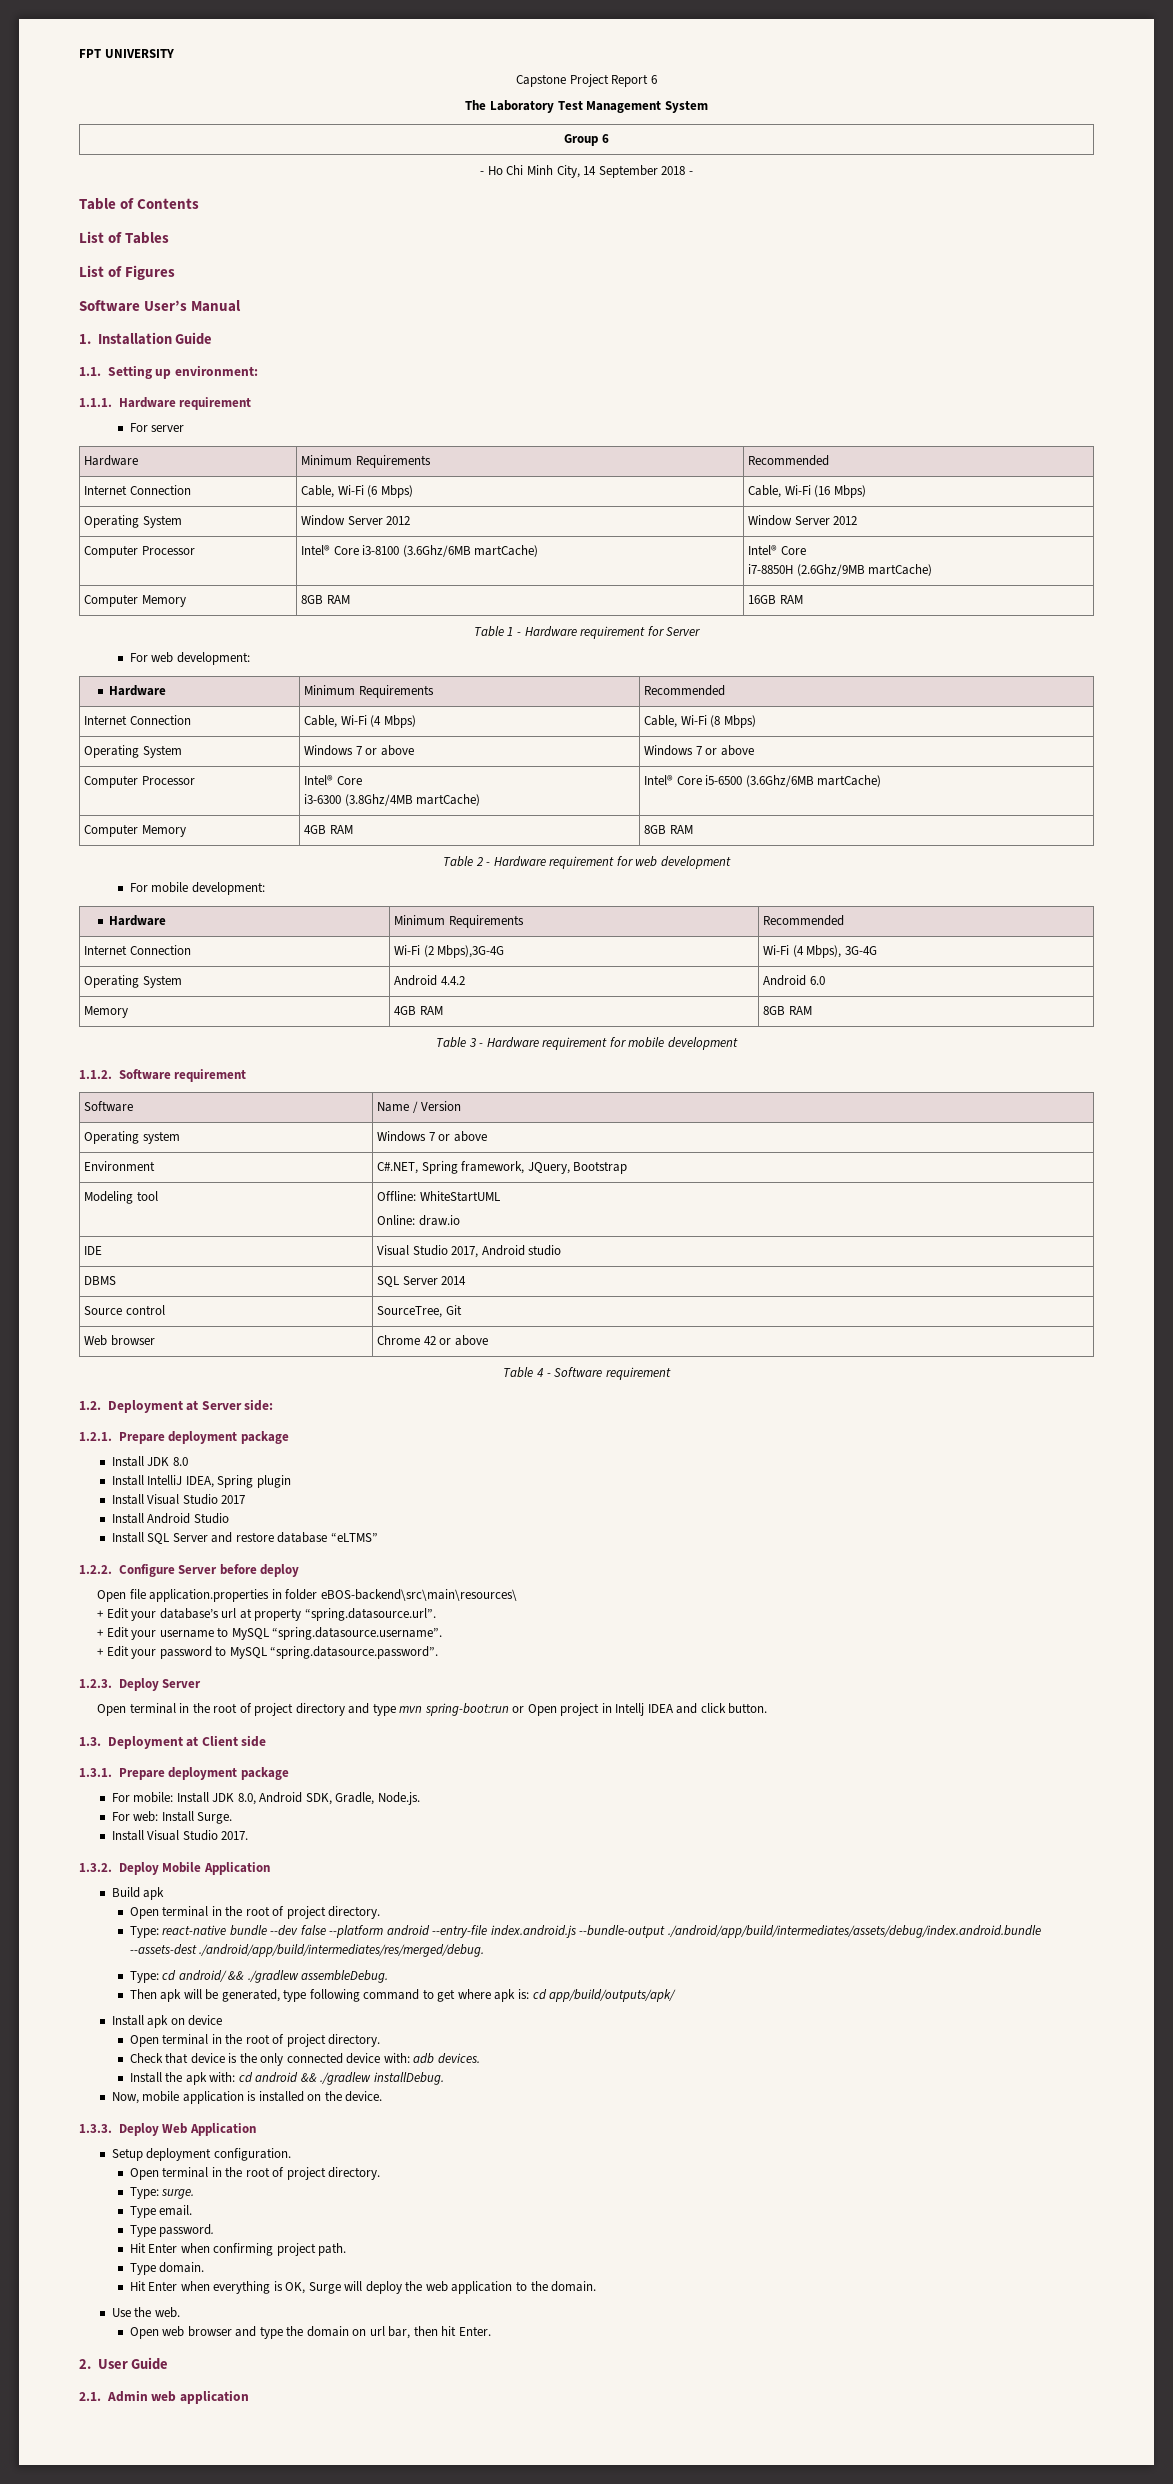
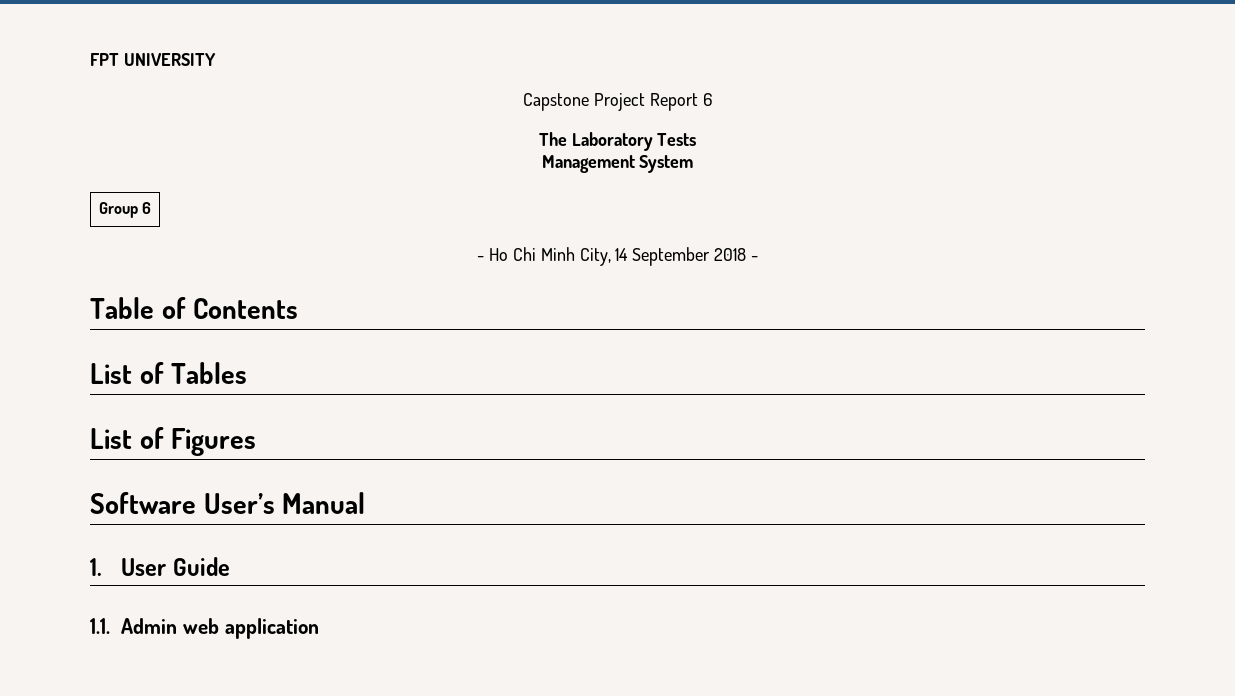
- The Laboratory Test Management System
+ The Laboratory Tests
+ Management System
- 1. Installation Guide
- 1.1. Setting up environment:
- 1.1.1. Hardware requirement
- For server
- Hardware | Minimum Requirements | Recommended
- Internet Connection | Cable, Wi-Fi (6 Mbps) | Cable, Wi-Fi (16 Mbps)
- Operating System | Window Server 2012 | Window Server 2012
- Computer Processor | Intel® Core i3-8100 (3.6Ghz/6MB martCache) | Intel® Core
- i7-8850H (2.6Ghz/9MB martCache)
- Computer Memory | 8GB RAM | 16GB RAM
- Table 1 - Hardware requirement for Server
- For web development:
- Hardware | Minimum Requirements | Recommended
- Internet Connection | Cable, Wi-Fi (4 Mbps) | Cable, Wi-Fi (8 Mbps)
- Operating System | Windows 7 or above | Windows 7 or above
- Computer Processor | Intel® Core
- i3-6300 (3.8Ghz/4MB martCache) | Intel® Core i5-6500 (3.6Ghz/6MB martCache)
- Computer Memory | 4GB RAM | 8GB RAM
- Table 2 - Hardware requirement for web development
- For mobile development:
- Hardware | Minimum Requirements | Recommended
- Internet Connection | Wi-Fi (2 Mbps),3G-4G | Wi-Fi (4 Mbps), 3G-4G
- Operating System | Android 4.4.2 | Android 6.0
- Memory | 4GB RAM | 8GB RAM
- Table 3 - Hardware requirement for mobile development
- 1.1.2. Software requirement
- Software | Name / Version
- Operating system | Windows 7 or above
- Environment | C#.NET, Spring framework, JQuery, Bootstrap
- Modeling tool | Offline: WhiteStartUML
- Online: draw.io
- IDE | Visual Studio 2017, Android studio
- DBMS | SQL Server 2014
- Source control | SourceTree, Git
- Web browser | Chrome 42 or above
- Table 4 - Software requirement
- 1.2. Deployment at Server side:
- 1.2.1. Prepare deployment package
- Install JDK 8.0
- Install IntelliJ IDEA, Spring plugin
- Install Visual Studio 2017
- Install Android Studio
- Install SQL Server and restore database “eLTMS”
- 1.2.2. Configure Server before deploy
- Open file application.properties in folder eBOS-backend\src\main\resources\
- + Edit your database’s url at property “spring.datasource.url”.
- + Edit your username to MySQL “spring.datasource.username”.
- + Edit your password to MySQL “spring.datasource.password”.
- 1.2.3. Deploy Server
- Open terminal in the root of project directory and type mvn spring-boot:run or Open project in Intellj IDEA and click button.
- 1.3. Deployment at Client side
- 1.3.1. Prepare deployment package
- For mobile: Install JDK 8.0, Android SDK, Gradle, Node.js.
- For web: Install Surge.
- Install Visual Studio 2017.
- 1.3.2. Deploy Mobile Application
- Build apk
- Open terminal in the root of project directory.
- Type: react-native bundle --dev false --platform android --entry-file index.android.js --bundle-output ./android/app/build/intermediates/assets/debug/index.android.bundle --assets-dest ./android/app/build/intermediates/res/merged/debug.
- Type: cd android/ && ./gradlew assembleDebug.
- Then apk will be generated, type following command to get where apk is: cd app/build/outputs/apk/
- Install apk on device
- Open terminal in the root of project directory.
- Check that device is the only connected device with: adb devices.
- Install the apk with: cd android && ./gradlew installDebug.
- Now, mobile application is installed on the device.
- 1.3.3. Deploy Web Application
- Setup deployment configuration.
- Open terminal in the root of project directory.
- Type: surge.
- Type email.
- Type password.
- Hit Enter when confirming project path.
- Type domain.
- Hit Enter when everything is OK, Surge will deploy the web application to the domain.
- Use the web.
- Open web browser and type the domain on url bar, then hit Enter.
- 2. User Guide
+ 1. User Guide
- 2.1. Admin web application
+ 1.1. Admin web application

